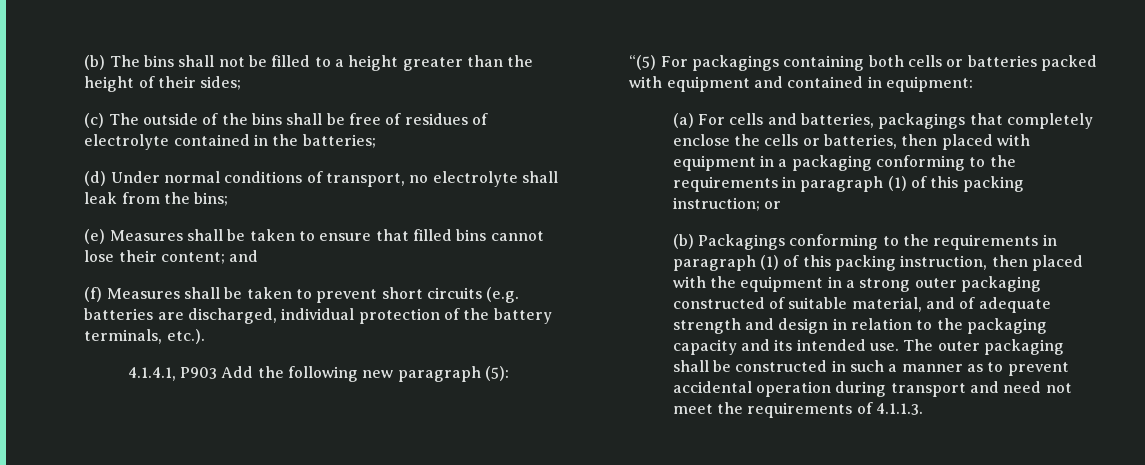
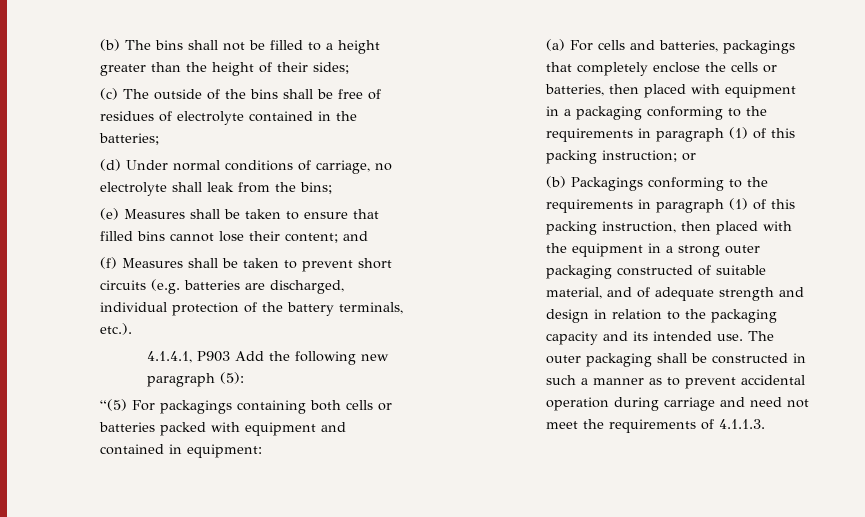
- (d) Under normal conditions of transport, no electrolyte shall leak from the bins;
+ (d) Under normal conditions of carriage, no electrolyte shall leak from the bins;
- The outer packaging shall be constructed in such a manner as to prevent accidental operation during transport and need not meet the requirements of 4.1.1.3.
+ The outer packaging shall be constructed in such a manner as to prevent accidental operation during carriage and need not meet the requirements of 4.1.1.3.

